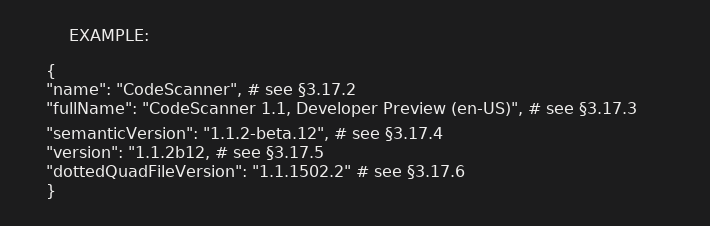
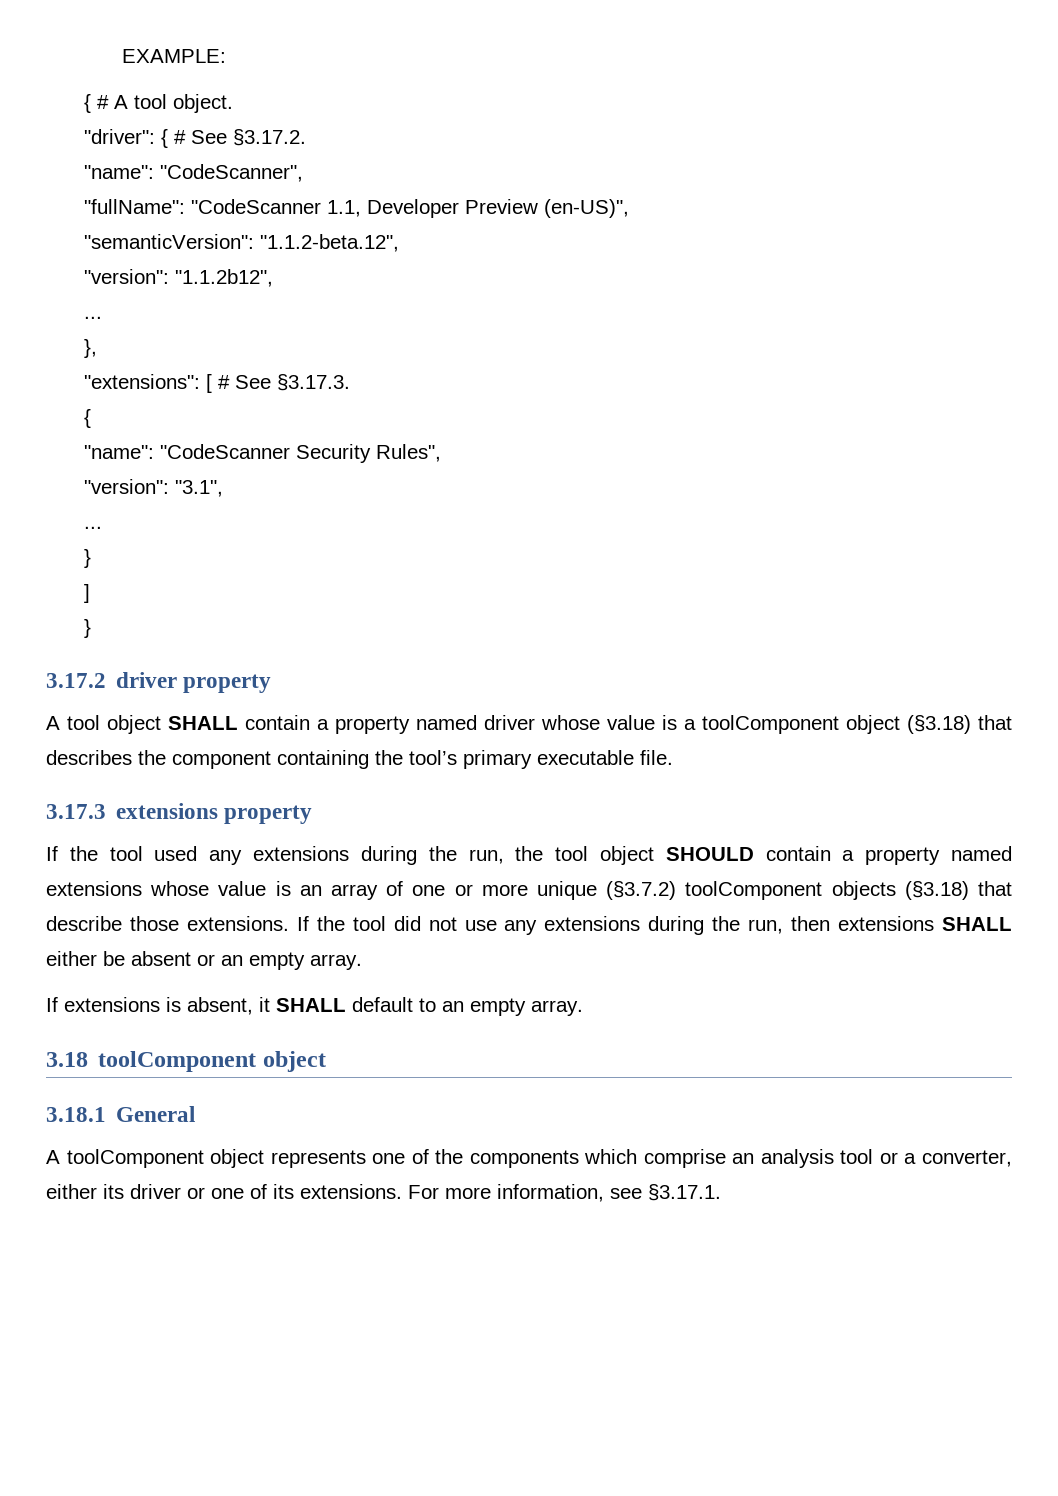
- {
+ { # A tool object.
+ "driver": { # See §3.17.2.
- "name": "CodeScanner", # see §3.17.2
+ "name": "CodeScanner",
- "fullName": "CodeScanner 1.1, Developer Preview (en-US)", # see §3.17.3
+ "fullName": "CodeScanner 1.1, Developer Preview (en-US)",
- "semanticVersion": "1.1.2-beta.12", # see §3.17.4
- "version": "1.1.2b12, # see §3.17.5
- "dottedQuadFileVersion": "1.1.1502.2" # see §3.17.6
+ "semanticVersion": "1.1.2-beta.12",
+ "version": "1.1.2b12",
+ ...
+ },
+ "extensions": [ # See §3.17.3.
+ {
+ "name": "CodeScanner Security Rules",
+ "version": "3.1",
+ ...
  }
+ ]
+ }
+ 3.17.2 driver property
+ A tool object SHALL contain a property named driver whose value is a toolComponent object (§3.18) that describes the component containing the tool’s primary executable file.
+ 3.17.3 extensions property
+ If the tool used any extensions during the run, the tool object SHOULD contain a property named extensions whose value is an array of one or more unique (§3.7.2) toolComponent objects (§3.18) that describe those extensions. If the tool did not use any extensions during the run, then extensions SHALL either be absent or an empty array.
+ If extensions is absent, it SHALL default to an empty array.
+ 3.18 toolComponent object
+ 3.18.1 General
+ A toolComponent object represents one of the components which comprise an analysis tool or a converter, either its driver or one of its extensions. For more information, see §3.17.1.

